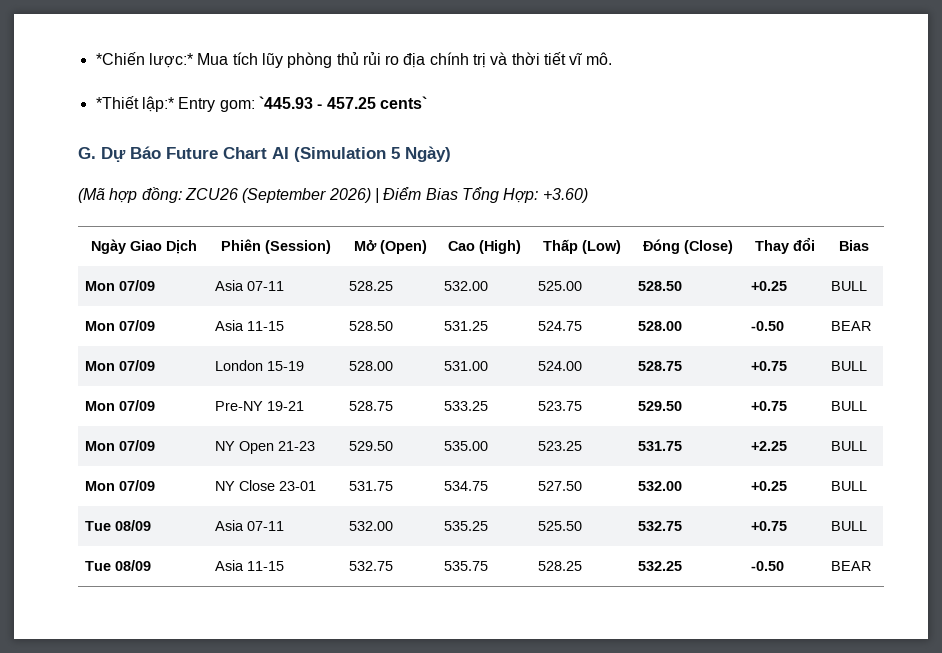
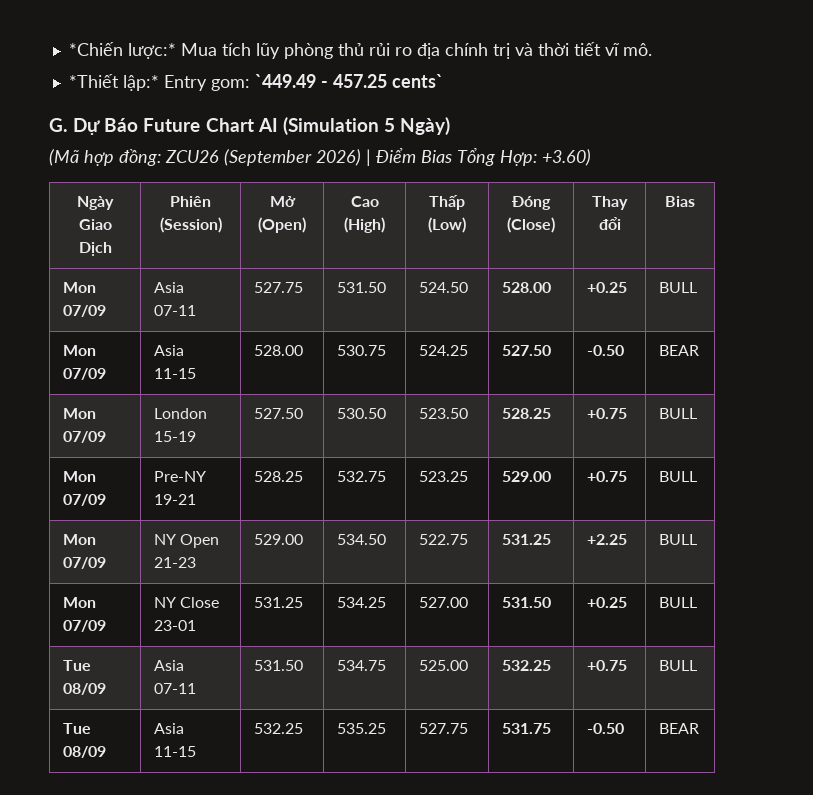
- *Thiết lập:* Entry gom: `445.93 - 457.25 cents`
+ *Thiết lập:* Entry gom: `449.49 - 457.25 cents`
- Mon 07/09 | Asia 07-11 | 528.25 | 532.00 | 525.00 | 528.50 | +0.25 | BULL
+ Mon 07/09 | Asia 07-11 | 527.75 | 531.50 | 524.50 | 528.00 | +0.25 | BULL
- Mon 07/09 | Asia 11-15 | 528.50 | 531.25 | 524.75 | 528.00 | -0.50 | BEAR
+ Mon 07/09 | Asia 11-15 | 528.00 | 530.75 | 524.25 | 527.50 | -0.50 | BEAR
- Mon 07/09 | London 15-19 | 528.00 | 531.00 | 524.00 | 528.75 | +0.75 | BULL
+ Mon 07/09 | London 15-19 | 527.50 | 530.50 | 523.50 | 528.25 | +0.75 | BULL
- Mon 07/09 | Pre-NY 19-21 | 528.75 | 533.25 | 523.75 | 529.50 | +0.75 | BULL
+ Mon 07/09 | Pre-NY 19-21 | 528.25 | 532.75 | 523.25 | 529.00 | +0.75 | BULL
- Mon 07/09 | NY Open 21-23 | 529.50 | 535.00 | 523.25 | 531.75 | +2.25 | BULL
+ Mon 07/09 | NY Open 21-23 | 529.00 | 534.50 | 522.75 | 531.25 | +2.25 | BULL
- Mon 07/09 | NY Close 23-01 | 531.75 | 534.75 | 527.50 | 532.00 | +0.25 | BULL
+ Mon 07/09 | NY Close 23-01 | 531.25 | 534.25 | 527.00 | 531.50 | +0.25 | BULL
- Tue 08/09 | Asia 07-11 | 532.00 | 535.25 | 525.50 | 532.75 | +0.75 | BULL
+ Tue 08/09 | Asia 07-11 | 531.50 | 534.75 | 525.00 | 532.25 | +0.75 | BULL
- Tue 08/09 | Asia 11-15 | 532.75 | 535.75 | 528.25 | 532.25 | -0.50 | BEAR
+ Tue 08/09 | Asia 11-15 | 532.25 | 535.25 | 527.75 | 531.75 | -0.50 | BEAR

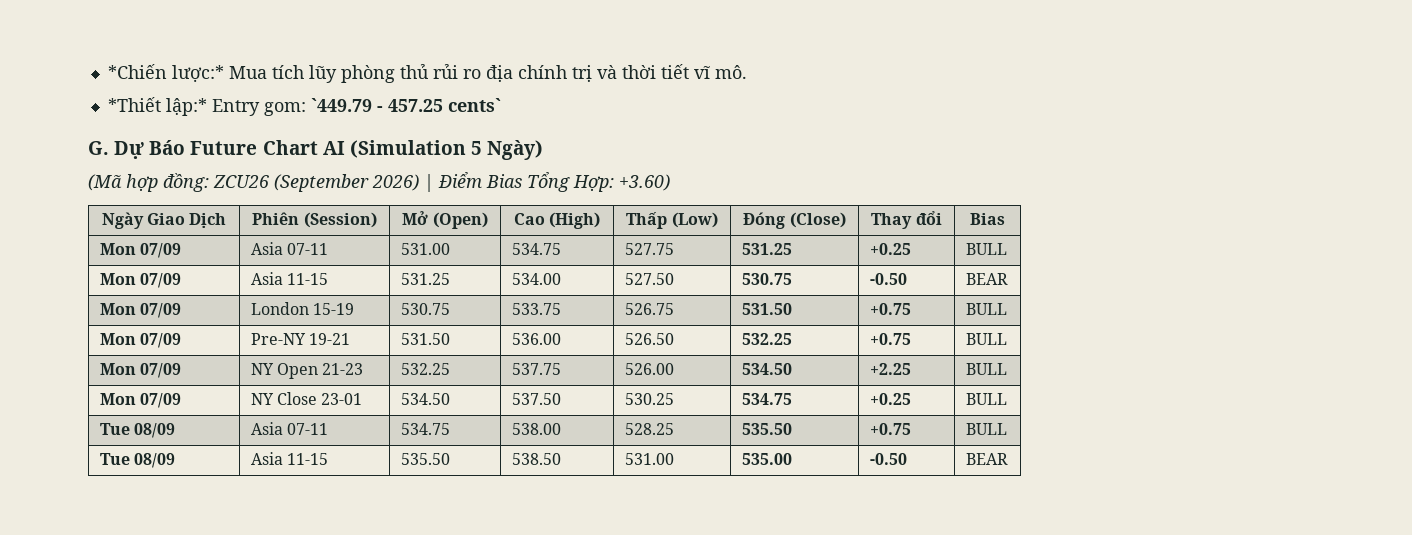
- *Thiết lập:* Entry gom: `449.49 - 457.25 cents`
+ *Thiết lập:* Entry gom: `449.79 - 457.25 cents`
- Mon 07/09 | Asia 07-11 | 527.75 | 531.50 | 524.50 | 528.00 | +0.25 | BULL
+ Mon 07/09 | Asia 07-11 | 531.00 | 534.75 | 527.75 | 531.25 | +0.25 | BULL
- Mon 07/09 | Asia 11-15 | 528.00 | 530.75 | 524.25 | 527.50 | -0.50 | BEAR
+ Mon 07/09 | Asia 11-15 | 531.25 | 534.00 | 527.50 | 530.75 | -0.50 | BEAR
- Mon 07/09 | London 15-19 | 527.50 | 530.50 | 523.50 | 528.25 | +0.75 | BULL
+ Mon 07/09 | London 15-19 | 530.75 | 533.75 | 526.75 | 531.50 | +0.75 | BULL
- Mon 07/09 | Pre-NY 19-21 | 528.25 | 532.75 | 523.25 | 529.00 | +0.75 | BULL
+ Mon 07/09 | Pre-NY 19-21 | 531.50 | 536.00 | 526.50 | 532.25 | +0.75 | BULL
- Mon 07/09 | NY Open 21-23 | 529.00 | 534.50 | 522.75 | 531.25 | +2.25 | BULL
+ Mon 07/09 | NY Open 21-23 | 532.25 | 537.75 | 526.00 | 534.50 | +2.25 | BULL
- Mon 07/09 | NY Close 23-01 | 531.25 | 534.25 | 527.00 | 531.50 | +0.25 | BULL
+ Mon 07/09 | NY Close 23-01 | 534.50 | 537.50 | 530.25 | 534.75 | +0.25 | BULL
- Tue 08/09 | Asia 07-11 | 531.50 | 534.75 | 525.00 | 532.25 | +0.75 | BULL
+ Tue 08/09 | Asia 07-11 | 534.75 | 538.00 | 528.25 | 535.50 | +0.75 | BULL
- Tue 08/09 | Asia 11-15 | 532.25 | 535.25 | 527.75 | 531.75 | -0.50 | BEAR
+ Tue 08/09 | Asia 11-15 | 535.50 | 538.50 | 531.00 | 535.00 | -0.50 | BEAR

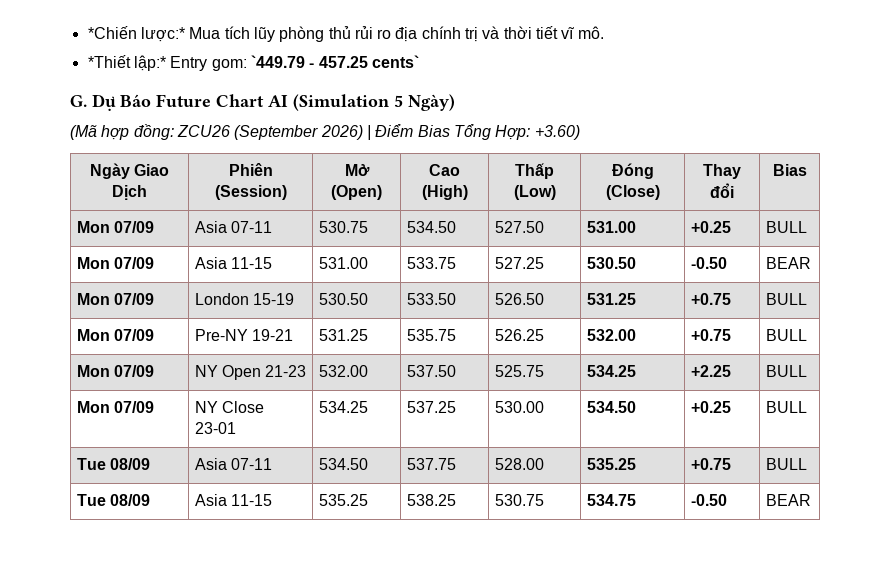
- Mon 07/09 | Asia 07-11 | 531.00 | 534.75 | 527.75 | 531.25 | +0.25 | BULL
+ Mon 07/09 | Asia 07-11 | 530.75 | 534.50 | 527.50 | 531.00 | +0.25 | BULL
- Mon 07/09 | Asia 11-15 | 531.25 | 534.00 | 527.50 | 530.75 | -0.50 | BEAR
+ Mon 07/09 | Asia 11-15 | 531.00 | 533.75 | 527.25 | 530.50 | -0.50 | BEAR
- Mon 07/09 | London 15-19 | 530.75 | 533.75 | 526.75 | 531.50 | +0.75 | BULL
+ Mon 07/09 | London 15-19 | 530.50 | 533.50 | 526.50 | 531.25 | +0.75 | BULL
- Mon 07/09 | Pre-NY 19-21 | 531.50 | 536.00 | 526.50 | 532.25 | +0.75 | BULL
+ Mon 07/09 | Pre-NY 19-21 | 531.25 | 535.75 | 526.25 | 532.00 | +0.75 | BULL
- Mon 07/09 | NY Open 21-23 | 532.25 | 537.75 | 526.00 | 534.50 | +2.25 | BULL
+ Mon 07/09 | NY Open 21-23 | 532.00 | 537.50 | 525.75 | 534.25 | +2.25 | BULL
- Mon 07/09 | NY Close 23-01 | 534.50 | 537.50 | 530.25 | 534.75 | +0.25 | BULL
+ Mon 07/09 | NY Close 23-01 | 534.25 | 537.25 | 530.00 | 534.50 | +0.25 | BULL
- Tue 08/09 | Asia 07-11 | 534.75 | 538.00 | 528.25 | 535.50 | +0.75 | BULL
+ Tue 08/09 | Asia 07-11 | 534.50 | 537.75 | 528.00 | 535.25 | +0.75 | BULL
- Tue 08/09 | Asia 11-15 | 535.50 | 538.50 | 531.00 | 535.00 | -0.50 | BEAR
+ Tue 08/09 | Asia 11-15 | 535.25 | 538.25 | 530.75 | 534.75 | -0.50 | BEAR

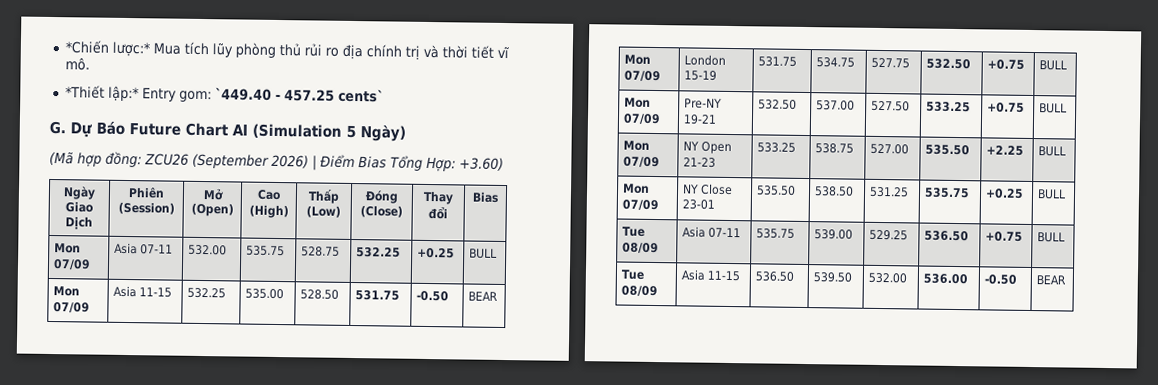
- *Thiết lập:* Entry gom: `449.79 - 457.25 cents`
+ *Thiết lập:* Entry gom: `449.40 - 457.25 cents`
- Mon 07/09 | Asia 07-11 | 530.75 | 534.50 | 527.50 | 531.00 | +0.25 | BULL
+ Mon 07/09 | Asia 07-11 | 532.00 | 535.75 | 528.75 | 532.25 | +0.25 | BULL
- Mon 07/09 | Asia 11-15 | 531.00 | 533.75 | 527.25 | 530.50 | -0.50 | BEAR
+ Mon 07/09 | Asia 11-15 | 532.25 | 535.00 | 528.50 | 531.75 | -0.50 | BEAR
- Mon 07/09 | London 15-19 | 530.50 | 533.50 | 526.50 | 531.25 | +0.75 | BULL
+ Mon 07/09 | London 15-19 | 531.75 | 534.75 | 527.75 | 532.50 | +0.75 | BULL
- Mon 07/09 | Pre-NY 19-21 | 531.25 | 535.75 | 526.25 | 532.00 | +0.75 | BULL
+ Mon 07/09 | Pre-NY 19-21 | 532.50 | 537.00 | 527.50 | 533.25 | +0.75 | BULL
- Mon 07/09 | NY Open 21-23 | 532.00 | 537.50 | 525.75 | 534.25 | +2.25 | BULL
+ Mon 07/09 | NY Open 21-23 | 533.25 | 538.75 | 527.00 | 535.50 | +2.25 | BULL
- Mon 07/09 | NY Close 23-01 | 534.25 | 537.25 | 530.00 | 534.50 | +0.25 | BULL
+ Mon 07/09 | NY Close 23-01 | 535.50 | 538.50 | 531.25 | 535.75 | +0.25 | BULL
- Tue 08/09 | Asia 07-11 | 534.50 | 537.75 | 528.00 | 535.25 | +0.75 | BULL
+ Tue 08/09 | Asia 07-11 | 535.75 | 539.00 | 529.25 | 536.50 | +0.75 | BULL
- Tue 08/09 | Asia 11-15 | 535.25 | 538.25 | 530.75 | 534.75 | -0.50 | BEAR
+ Tue 08/09 | Asia 11-15 | 536.50 | 539.50 | 532.00 | 536.00 | -0.50 | BEAR

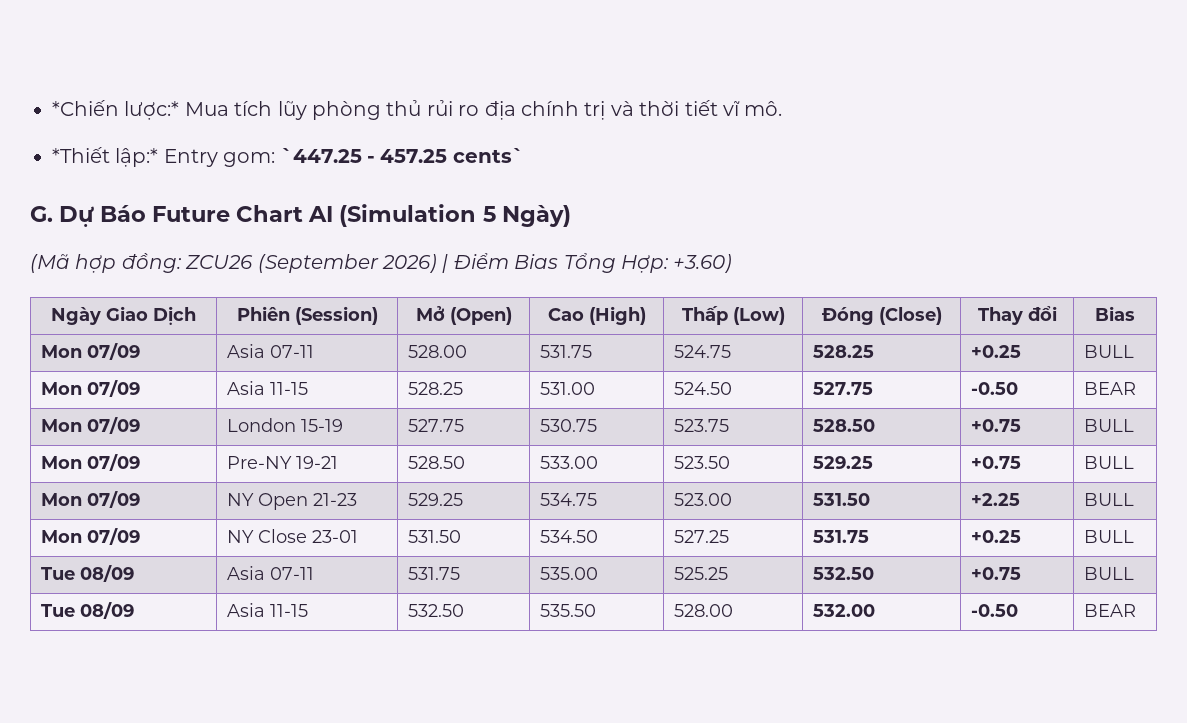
- *Thiết lập:* Entry gom: `449.40 - 457.25 cents`
+ *Thiết lập:* Entry gom: `447.25 - 457.25 cents`
- Mon 07/09 | Asia 07-11 | 532.00 | 535.75 | 528.75 | 532.25 | +0.25 | BULL
+ Mon 07/09 | Asia 07-11 | 528.00 | 531.75 | 524.75 | 528.25 | +0.25 | BULL
- Mon 07/09 | Asia 11-15 | 532.25 | 535.00 | 528.50 | 531.75 | -0.50 | BEAR
+ Mon 07/09 | Asia 11-15 | 528.25 | 531.00 | 524.50 | 527.75 | -0.50 | BEAR
- Mon 07/09 | London 15-19 | 531.75 | 534.75 | 527.75 | 532.50 | +0.75 | BULL
+ Mon 07/09 | London 15-19 | 527.75 | 530.75 | 523.75 | 528.50 | +0.75 | BULL
- Mon 07/09 | Pre-NY 19-21 | 532.50 | 537.00 | 527.50 | 533.25 | +0.75 | BULL
+ Mon 07/09 | Pre-NY 19-21 | 528.50 | 533.00 | 523.50 | 529.25 | +0.75 | BULL
- Mon 07/09 | NY Open 21-23 | 533.25 | 538.75 | 527.00 | 535.50 | +2.25 | BULL
+ Mon 07/09 | NY Open 21-23 | 529.25 | 534.75 | 523.00 | 531.50 | +2.25 | BULL
- Mon 07/09 | NY Close 23-01 | 535.50 | 538.50 | 531.25 | 535.75 | +0.25 | BULL
+ Mon 07/09 | NY Close 23-01 | 531.50 | 534.50 | 527.25 | 531.75 | +0.25 | BULL
- Tue 08/09 | Asia 07-11 | 535.75 | 539.00 | 529.25 | 536.50 | +0.75 | BULL
+ Tue 08/09 | Asia 07-11 | 531.75 | 535.00 | 525.25 | 532.50 | +0.75 | BULL
- Tue 08/09 | Asia 11-15 | 536.50 | 539.50 | 532.00 | 536.00 | -0.50 | BEAR
+ Tue 08/09 | Asia 11-15 | 532.50 | 535.50 | 528.00 | 532.00 | -0.50 | BEAR

